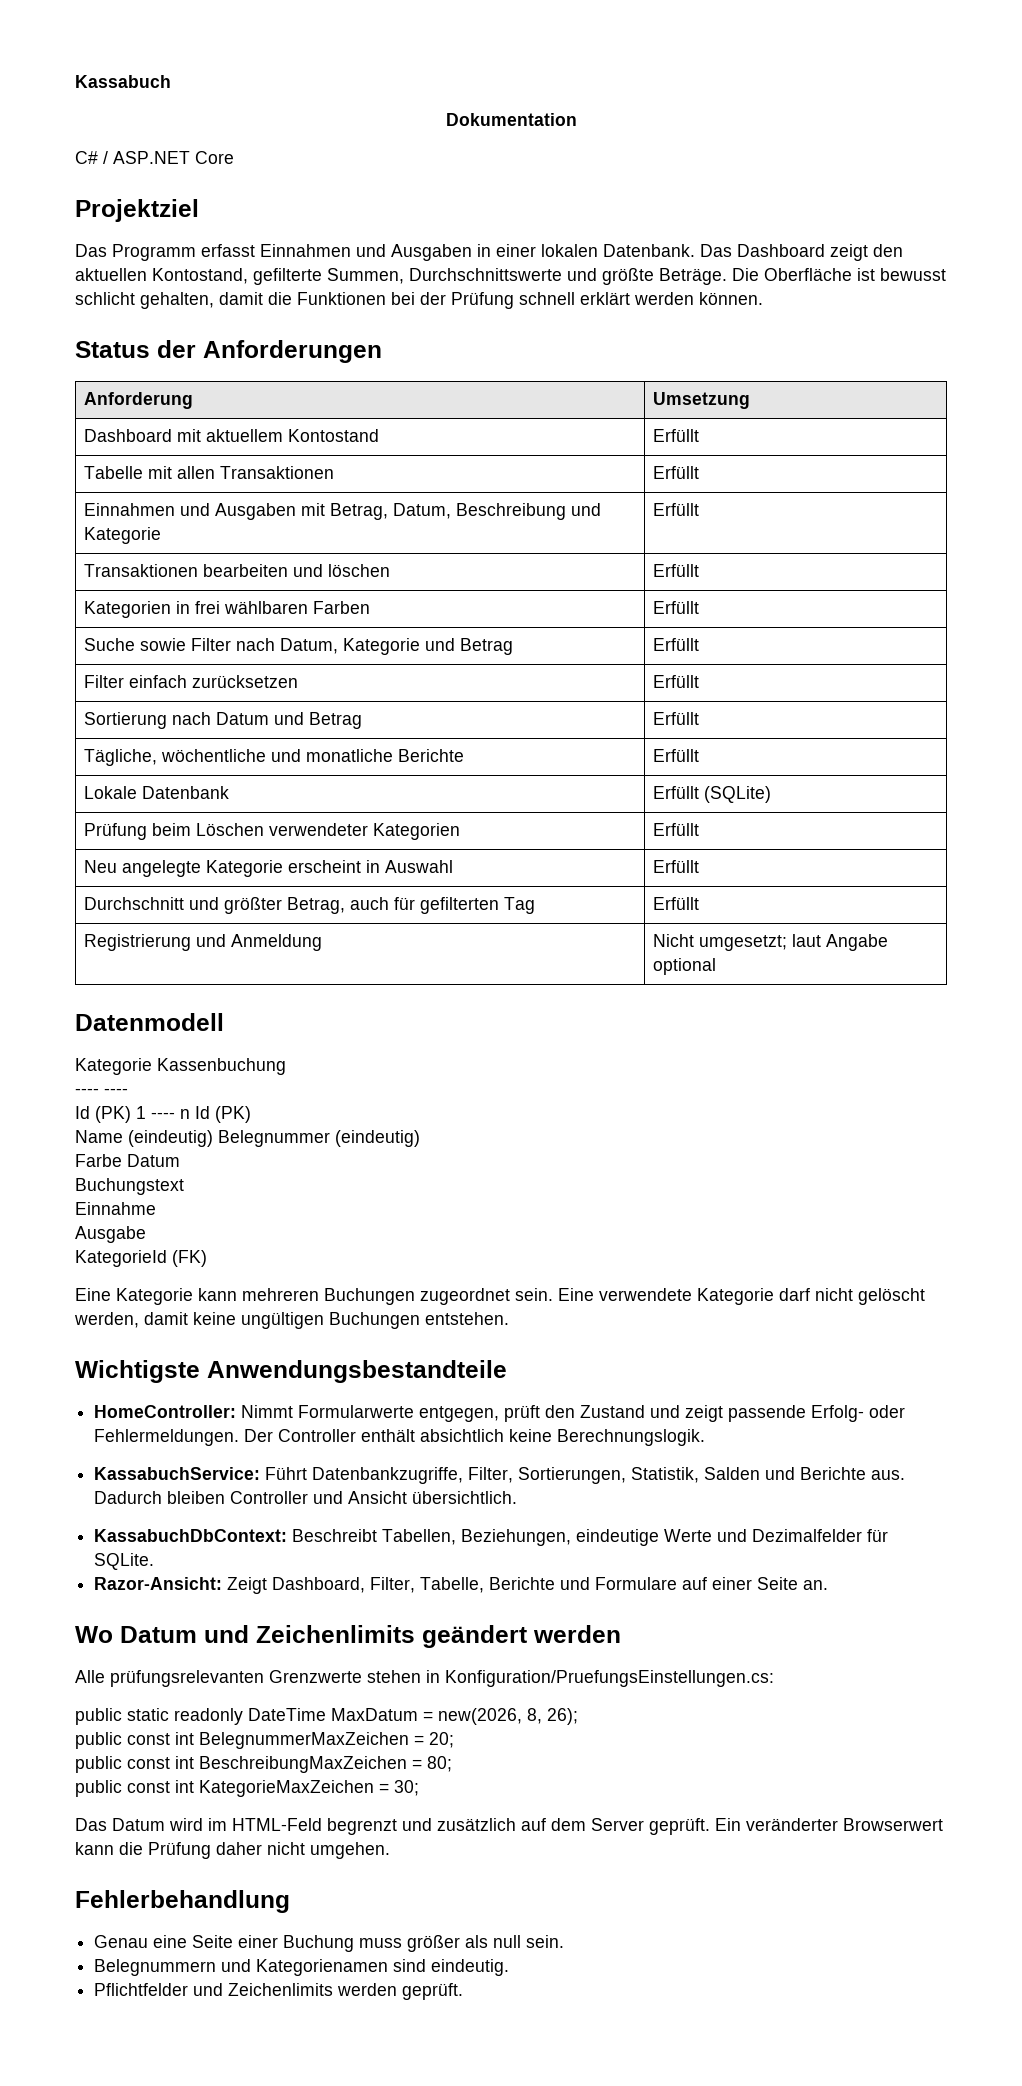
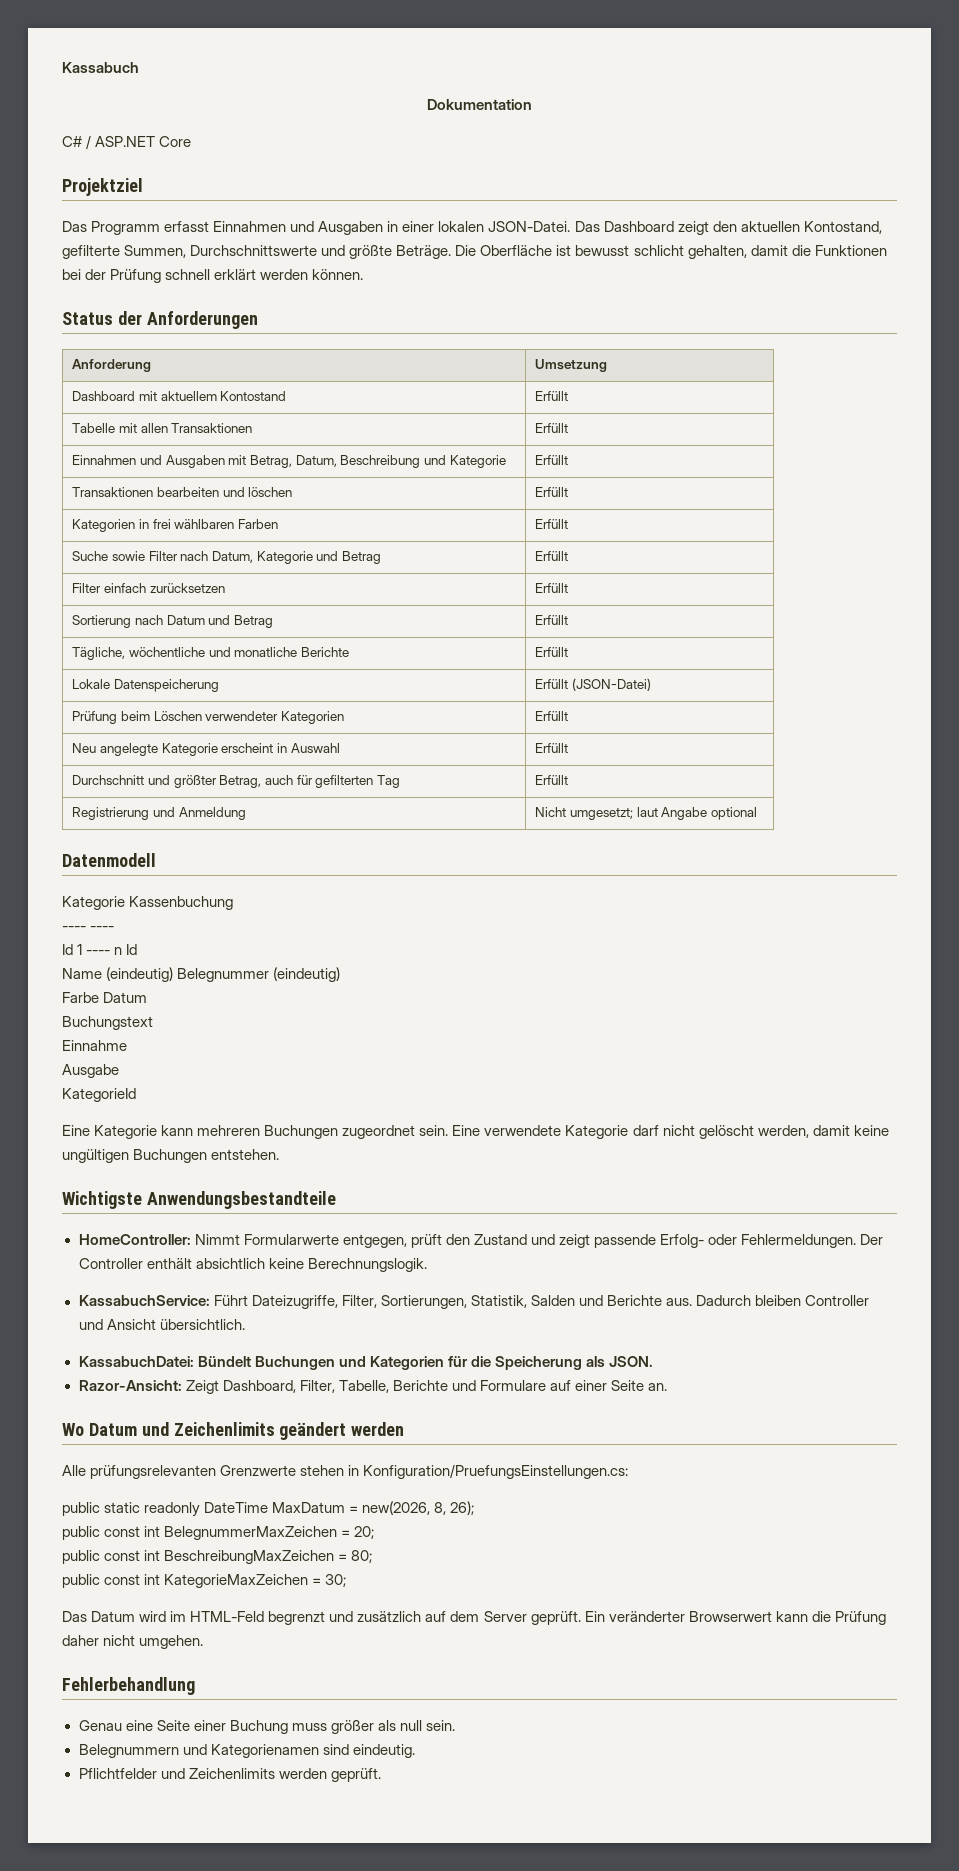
- Das Programm erfasst Einnahmen und Ausgaben in einer lokalen Datenbank.
+ Das Programm erfasst Einnahmen und Ausgaben in einer lokalen JSON-Datei.
- Lokale Datenbank | Erfüllt (SQLite)
+ Lokale Datenspeicherung | Erfüllt (JSON-Datei)
- Id (PK) 1 ---- n Id (PK)
+ Id 1 ---- n Id
- KategorieId (FK)
+ KategorieId
- KassabuchService: Führt Datenbankzugriffe, Filter, Sortierungen, Statistik, Salden und Berichte aus.
+ KassabuchService: Führt Dateizugriffe, Filter, Sortierungen, Statistik, Salden und Berichte aus.
- KassabuchDbContext: Beschreibt Tabellen, Beziehungen, eindeutige Werte und Dezimalfelder für SQLite.
+ KassabuchDatei: Bündelt Buchungen und Kategorien für die Speicherung als JSON.

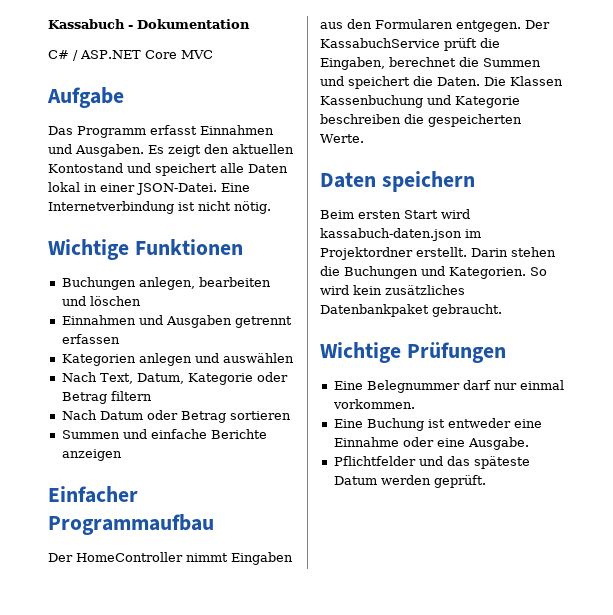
- Kassabuch
- Dokumentation
+ Kassabuch - Dokumentation
- C# / ASP.NET Core
- Projektziel
+ C# / ASP.NET Core MVC
+ Aufgabe
- Das Programm erfasst Einnahmen und Ausgaben in einer lokalen JSON-Datei. Das Dashboard zeigt den aktuellen Kontostand, gefilterte Summen, Durchschnittswerte und größte Beträge. Die Oberfläche ist bewusst schlicht gehalten, damit die Funktionen bei der Prüfung schnell erklärt werden können.
- Status der Anforderungen
- Anforderung | Umsetzung
- Dashboard mit aktuellem Kontostand | Erfüllt
- Tabelle mit allen Transaktionen | Erfüllt
- Einnahmen und Ausgaben mit Betrag, Datum, Beschreibung und Kategorie | Erfüllt
- Transaktionen bearbeiten und löschen | Erfüllt
- Kategorien in frei wählbaren Farben | Erfüllt
- Suche sowie Filter nach Datum, Kategorie und Betrag | Erfüllt
- Filter einfach zurücksetzen | Erfüllt
- Sortierung nach Datum und Betrag | Erfüllt
- Tägliche, wöchentliche und monatliche Berichte | Erfüllt
- Lokale Datenspeicherung | Erfüllt (JSON-Datei)
- Prüfung beim Löschen verwendeter Kategorien | Erfüllt
- Neu angelegte Kategorie erscheint in Auswahl | Erfüllt
- Durchschnitt und größter Betrag, auch für gefilterten Tag | Erfüllt
- Registrierung und Anmeldung | Nicht umgesetzt; laut Angabe optional
- Datenmodell
- Kategorie Kassenbuchung
- ---- ----
- Id 1 ---- n Id
- Name (eindeutig) Belegnummer (eindeutig)
- Farbe Datum
- Buchungstext
- Einnahme
- Ausgabe
- KategorieId
- Eine Kategorie kann mehreren Buchungen zugeordnet sein. Eine verwendete Kategorie darf nicht gelöscht werden, damit keine ungültigen Buchungen entstehen.
- Wichtigste Anwendungsbestandteile
- HomeController: Nimmt Formularwerte entgegen, prüft den Zustand und zeigt passende Erfolg- oder Fehlermeldungen. Der Controller enthält absichtlich keine Berechnungslogik.
- KassabuchService: Führt Dateizugriffe, Filter, Sortierungen, Statistik, Salden und Berichte aus. Dadurch bleiben Controller und Ansicht übersichtlich.
- KassabuchDatei: Bündelt Buchungen und Kategorien für die Speicherung als JSON.
- Razor-Ansicht: Zeigt Dashboard, Filter, Tabelle, Berichte und Formulare auf einer Seite an.
- Wo Datum und Zeichenlimits geändert werden
- Alle prüfungsrelevanten Grenzwerte stehen in Konfiguration/PruefungsEinstellungen.cs:
- public static readonly DateTime MaxDatum = new(2026, 8, 26);
- public const int BelegnummerMaxZeichen = 20;
- public const int BeschreibungMaxZeichen = 80;
- public const int KategorieMaxZeichen = 30;
- Das Datum wird im HTML-Feld begrenzt und zusätzlich auf dem Server geprüft. Ein veränderter Browserwert kann die Prüfung daher nicht umgehen.
- Fehlerbehandlung
- Genau eine Seite einer Buchung muss größer als null sein.
- Belegnummern und Kategorienamen sind eindeutig.
+ Das Programm erfasst Einnahmen und Ausgaben. Es zeigt den aktuellen Kontostand und speichert alle Daten lokal in einer JSON-Datei. Eine Internetverbindung ist nicht nötig.
+ Wichtige Funktionen
+ Buchungen anlegen, bearbeiten und löschen
+ Einnahmen und Ausgaben getrennt erfassen
+ Kategorien anlegen und auswählen
+ Nach Text, Datum, Kategorie oder Betrag filtern
+ Nach Datum oder Betrag sortieren
+ Summen und einfache Berichte anzeigen
+ Einfacher Programmaufbau
+ Der HomeController nimmt Eingaben aus den Formularen entgegen. Der KassabuchService prüft die Eingaben, berechnet die Summen und speichert die Daten. Die Klassen Kassenbuchung und Kategorie beschreiben die gespeicherten Werte.
+ Daten speichern
+ Beim ersten Start wird kassabuch-daten.json im Projektordner erstellt. Darin stehen die Buchungen und Kategorien. So wird kein zusätzliches Datenbankpaket gebraucht.
+ Wichtige Prüfungen
+ Eine Belegnummer darf nur einmal vorkommen.
+ Eine Buchung ist entweder eine Einnahme oder eine Ausgabe.
- Pflichtfelder und Zeichenlimits werden geprüft.
+ Pflichtfelder und das späteste Datum werden geprüft.

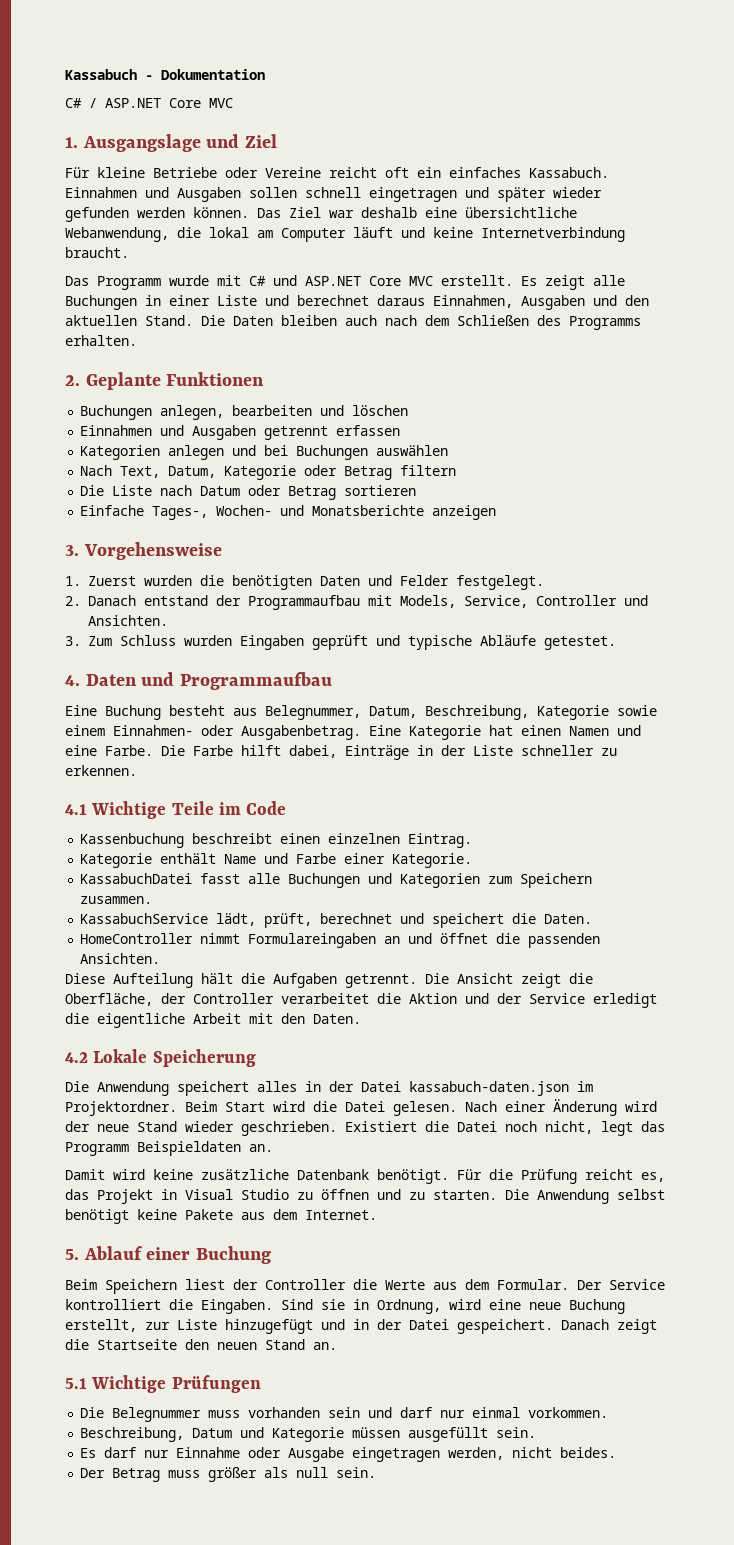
- Aufgabe
- Das Programm erfasst Einnahmen und Ausgaben. Es zeigt den aktuellen Kontostand und speichert alle Daten lokal in einer JSON-Datei. Eine Internetverbindung ist nicht nötig.
- Wichtige Funktionen
+ 1. Ausgangslage und Ziel
+ Für kleine Betriebe oder Vereine reicht oft ein einfaches Kassabuch. Einnahmen und Ausgaben sollen schnell eingetragen und später wieder gefunden werden können. Das Ziel war deshalb eine übersichtliche Webanwendung, die lokal am Computer läuft und keine Internetverbindung braucht.
+ Das Programm wurde mit C# und ASP.NET Core MVC erstellt. Es zeigt alle Buchungen in einer Liste und berechnet daraus Einnahmen, Ausgaben und den aktuellen Stand. Die Daten bleiben auch nach dem Schließen des Programms erhalten.
+ 2. Geplante Funktionen
- Kategorien anlegen und auswählen
+ Kategorien anlegen und bei Buchungen auswählen
- Nach Datum oder Betrag sortieren
+ Die Liste nach Datum oder Betrag sortieren
- Summen und einfache Berichte anzeigen
- Einfacher Programmaufbau
- Der HomeController nimmt Eingaben aus den Formularen entgegen. Der KassabuchService prüft die Eingaben, berechnet die Summen und speichert die Daten. Die Klassen Kassenbuchung und Kategorie beschreiben die gespeicherten Werte.
- Daten speichern
- Beim ersten Start wird kassabuch-daten.json im Projektordner erstellt. Darin stehen die Buchungen und Kategorien. So wird kein zusätzliches Datenbankpaket gebraucht.
- Wichtige Prüfungen
- Eine Belegnummer darf nur einmal vorkommen.
- Eine Buchung ist entweder eine Einnahme oder eine Ausgabe.
- Pflichtfelder und das späteste Datum werden geprüft.
+ Einfache Tages-, Wochen- und Monatsberichte anzeigen
+ 3. Vorgehensweise
+ 1. Zuerst wurden die benötigten Daten und Felder festgelegt.
+ 2. Danach entstand der Programmaufbau mit Models, Service, Controller und Ansichten.
+ 3. Zum Schluss wurden Eingaben geprüft und typische Abläufe getestet.
+ 4. Daten und Programmaufbau
+ Eine Buchung besteht aus Belegnummer, Datum, Beschreibung, Kategorie sowie einem Einnahmen- oder Ausgabenbetrag. Eine Kategorie hat einen Namen und eine Farbe. Die Farbe hilft dabei, Einträge in der Liste schneller zu erkennen.
+ 4.1 Wichtige Teile im Code
+ Kassenbuchung beschreibt einen einzelnen Eintrag.
+ Kategorie enthält Name und Farbe einer Kategorie.
+ KassabuchDatei fasst alle Buchungen und Kategorien zum Speichern zusammen.
+ KassabuchService lädt, prüft, berechnet und speichert die Daten.
+ HomeController nimmt Formulareingaben an und öffnet die passenden Ansichten.
+ Diese Aufteilung hält die Aufgaben getrennt. Die Ansicht zeigt die Oberfläche, der Controller verarbeitet die Aktion und der Service erledigt die eigentliche Arbeit mit den Daten.
+ 4.2 Lokale Speicherung
+ Die Anwendung speichert alles in der Datei kassabuch-daten.json im Projektordner. Beim Start wird die Datei gelesen. Nach einer Änderung wird der neue Stand wieder geschrieben. Existiert die Datei noch nicht, legt das Programm Beispieldaten an.
+ Damit wird keine zusätzliche Datenbank benötigt. Für die Prüfung reicht es, das Projekt in Visual Studio zu öffnen und zu starten. Die Anwendung selbst benötigt keine Pakete aus dem Internet.
+ 5. Ablauf einer Buchung
+ Beim Speichern liest der Controller die Werte aus dem Formular. Der Service kontrolliert die Eingaben. Sind sie in Ordnung, wird eine neue Buchung erstellt, zur Liste hinzugefügt und in der Datei gespeichert. Danach zeigt die Startseite den neuen Stand an.
+ 5.1 Wichtige Prüfungen
+ Die Belegnummer muss vorhanden sein und darf nur einmal vorkommen.
+ Beschreibung, Datum und Kategorie müssen ausgefüllt sein.
+ Es darf nur Einnahme oder Ausgabe eingetragen werden, nicht beides.
+ Der Betrag muss größer als null sein.

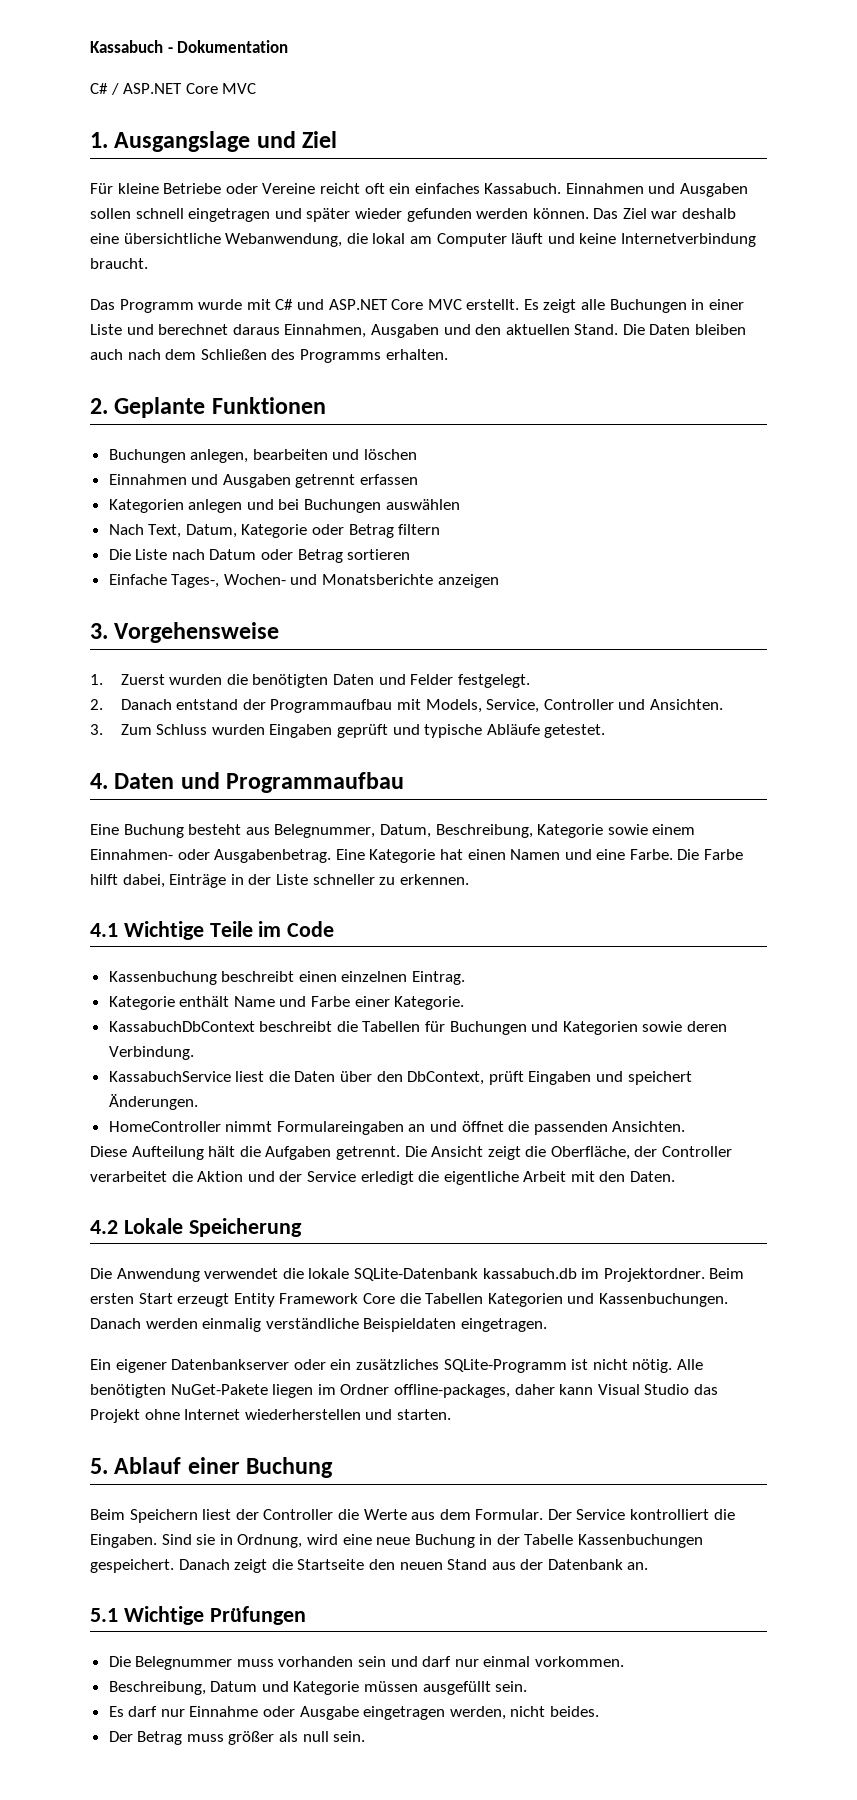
- KassabuchDatei fasst alle Buchungen und Kategorien zum Speichern zusammen.
- KassabuchService lädt, prüft, berechnet und speichert die Daten.
+ KassabuchDbContext beschreibt die Tabellen für Buchungen und Kategorien sowie deren Verbindung.
+ KassabuchService liest die Daten über den DbContext, prüft Eingaben und speichert Änderungen.
- Die Anwendung speichert alles in der Datei kassabuch-daten.json im Projektordner. Beim Start wird die Datei gelesen. Nach einer Änderung wird der neue Stand wieder geschrieben. Existiert die Datei noch nicht, legt das Programm Beispieldaten an.
- Damit wird keine zusätzliche Datenbank benötigt. Für die Prüfung reicht es, das Projekt in Visual Studio zu öffnen und zu starten. Die Anwendung selbst benötigt keine Pakete aus dem Internet.
+ Die Anwendung verwendet die lokale SQLite-Datenbank kassabuch.db im Projektordner. Beim ersten Start erzeugt Entity Framework Core die Tabellen Kategorien und Kassenbuchungen. Danach werden einmalig verständliche Beispieldaten eingetragen.
+ Ein eigener Datenbankserver oder ein zusätzliches SQLite-Programm ist nicht nötig. Alle benötigten NuGet-Pakete liegen im Ordner offline-packages, daher kann Visual Studio das Projekt ohne Internet wiederherstellen und starten.
- Sind sie in Ordnung, wird eine neue Buchung erstellt, zur Liste hinzugefügt und in der Datei gespeichert.
+ Sind sie in Ordnung, wird eine neue Buchung in der Tabelle Kassenbuchungen gespeichert.
- Danach zeigt die Startseite den neuen Stand an.
+ Danach zeigt die Startseite den neuen Stand aus der Datenbank an.

